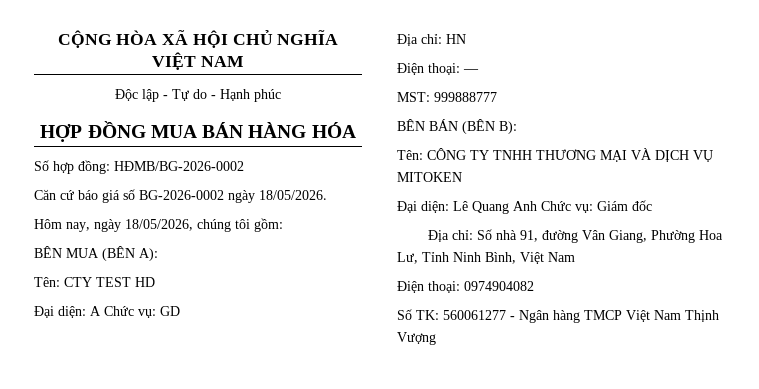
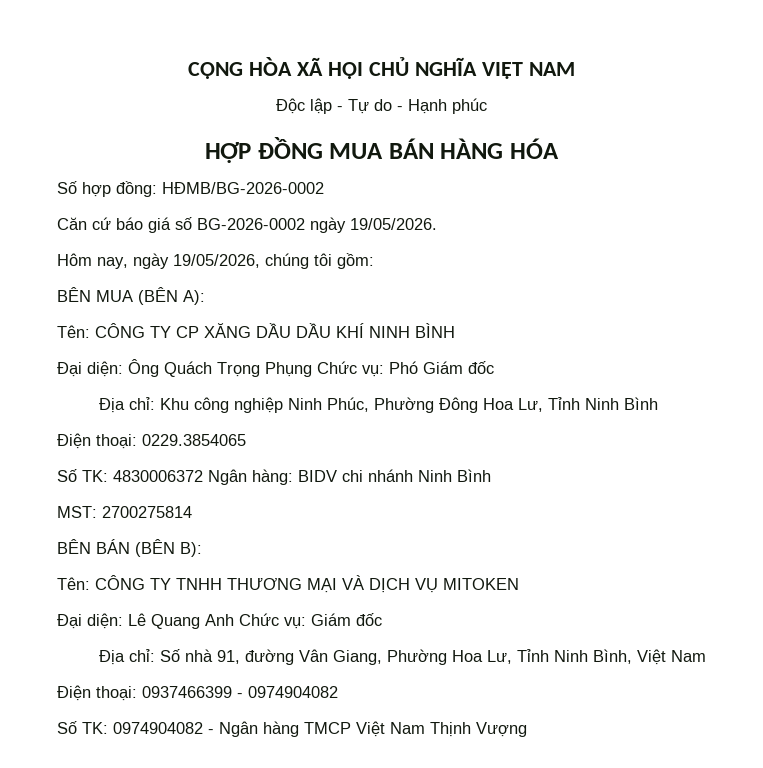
- Căn cứ báo giá số BG-2026-0002 ngày 18/05/2026.
+ Căn cứ báo giá số BG-2026-0002 ngày 19/05/2026.
- Hôm nay, ngày 18/05/2026, chúng tôi gồm:
+ Hôm nay, ngày 19/05/2026, chúng tôi gồm:
- Tên: CTY TEST HD
- Đại diện: A Chức vụ: GD
- Địa chỉ: HN
- Điện thoại: —
+ Tên: CÔNG TY CP XĂNG DẦU DẦU KHÍ NINH BÌNH
+ Đại diện: Ông Quách Trọng Phụng Chức vụ: Phó Giám đốc
+ Địa chỉ: Khu công nghiệp Ninh Phúc, Phường Đông Hoa Lư, Tỉnh Ninh Bình
+ Điện thoại: 0229.3854065
+ Số TK: 4830006372 Ngân hàng: BIDV chi nhánh Ninh Bình
- MST: 999888777
+ MST: 2700275814
- Điện thoại: 0974904082
+ Điện thoại: 0937466399 - 0974904082
- Số TK: 560061277 - Ngân hàng TMCP Việt Nam Thịnh Vượng
+ Số TK: 0974904082 - Ngân hàng TMCP Việt Nam Thịnh Vượng

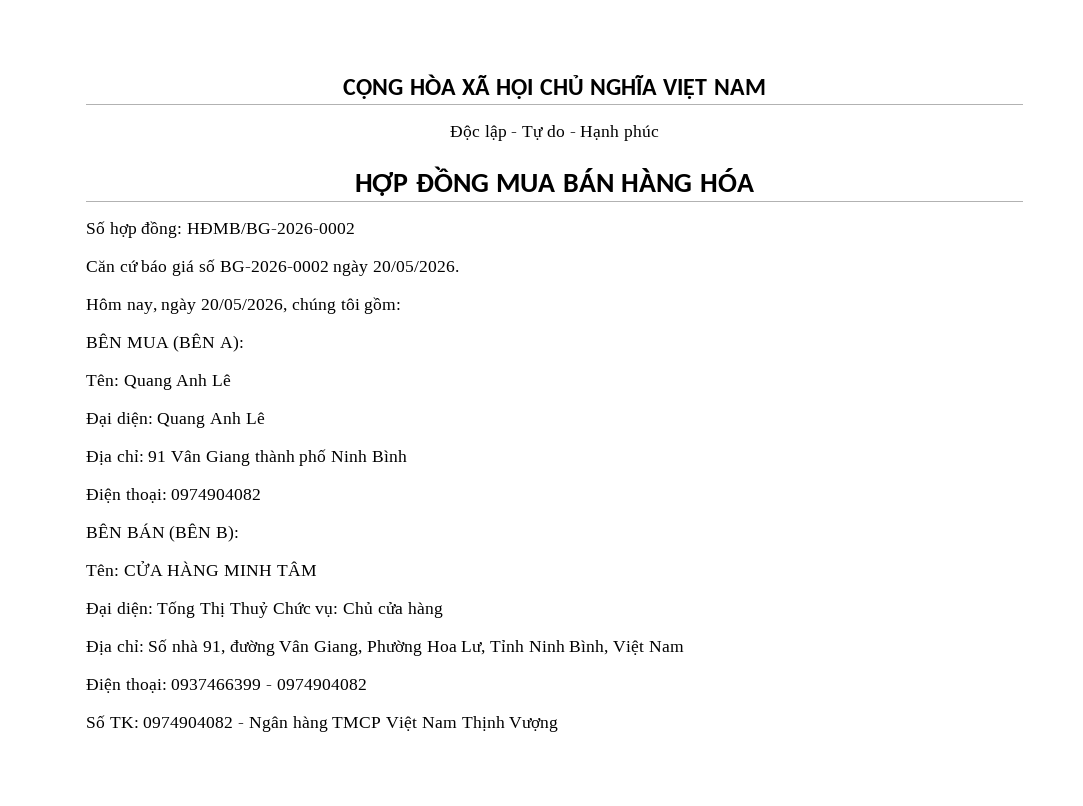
- Căn cứ báo giá số BG-2026-0002 ngày 19/05/2026.
+ Căn cứ báo giá số BG-2026-0002 ngày 20/05/2026.
- Hôm nay, ngày 19/05/2026, chúng tôi gồm:
+ Hôm nay, ngày 20/05/2026, chúng tôi gồm:
- Tên: CÔNG TY CP XĂNG DẦU DẦU KHÍ NINH BÌNH
- Đại diện: Ông Quách Trọng Phụng Chức vụ: Phó Giám đốc
- Địa chỉ: Khu công nghiệp Ninh Phúc, Phường Đông Hoa Lư, Tỉnh Ninh Bình
- Điện thoại: 0229.3854065
- Số TK: 4830006372 Ngân hàng: BIDV chi nhánh Ninh Bình
- MST: 2700275814
+ Tên: Quang Anh Lê
+ Đại diện: Quang Anh Lê
+ Địa chỉ: 91 Vân Giang thành phố Ninh Bình
+ Điện thoại: 0974904082
- Tên: CÔNG TY TNHH THƯƠNG MẠI VÀ DỊCH VỤ MITOKEN
- Đại diện: Lê Quang Anh Chức vụ: Giám đốc
+ Tên: CỬA HÀNG MINH TÂM
+ Đại diện: Tống Thị Thuỷ Chức vụ: Chủ cửa hàng

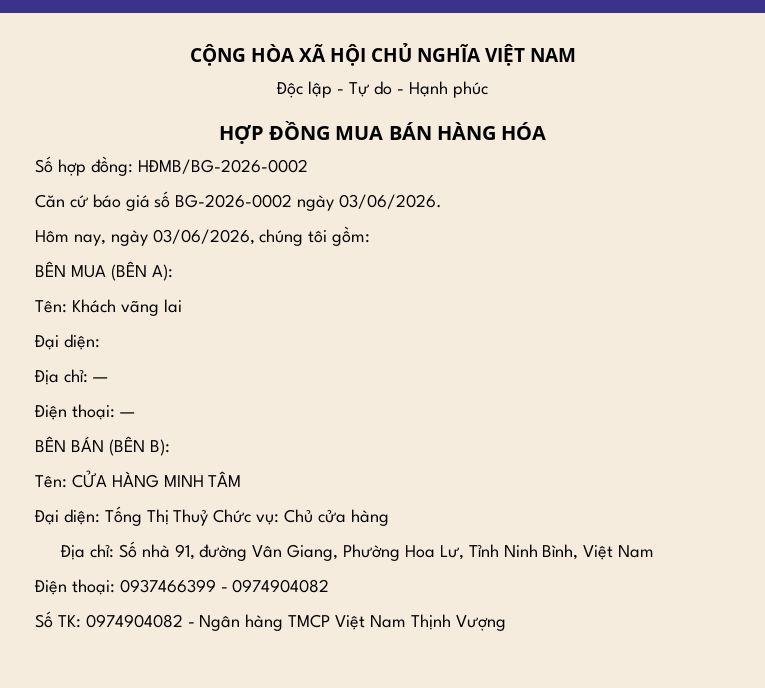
- Căn cứ báo giá số BG-2026-0002 ngày 20/05/2026.
+ Căn cứ báo giá số BG-2026-0002 ngày 03/06/2026.
- Hôm nay, ngày 20/05/2026, chúng tôi gồm:
+ Hôm nay, ngày 03/06/2026, chúng tôi gồm:
- Tên: Quang Anh Lê
- Đại diện: Quang Anh Lê
- Địa chỉ: 91 Vân Giang thành phố Ninh Bình
- Điện thoại: 0974904082
+ Tên: Khách vãng lai
+ Đại diện:
+ Địa chỉ: —
+ Điện thoại: —

